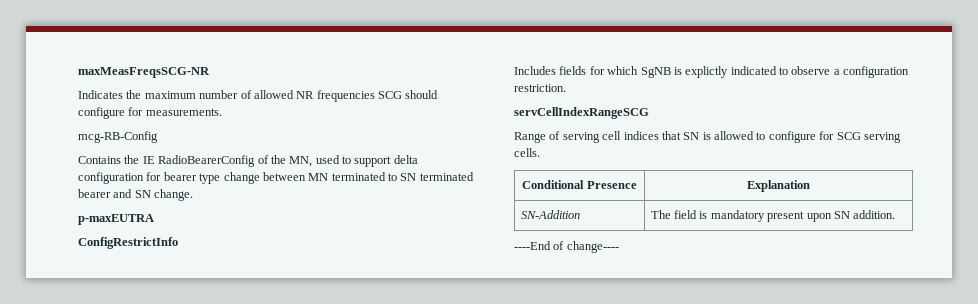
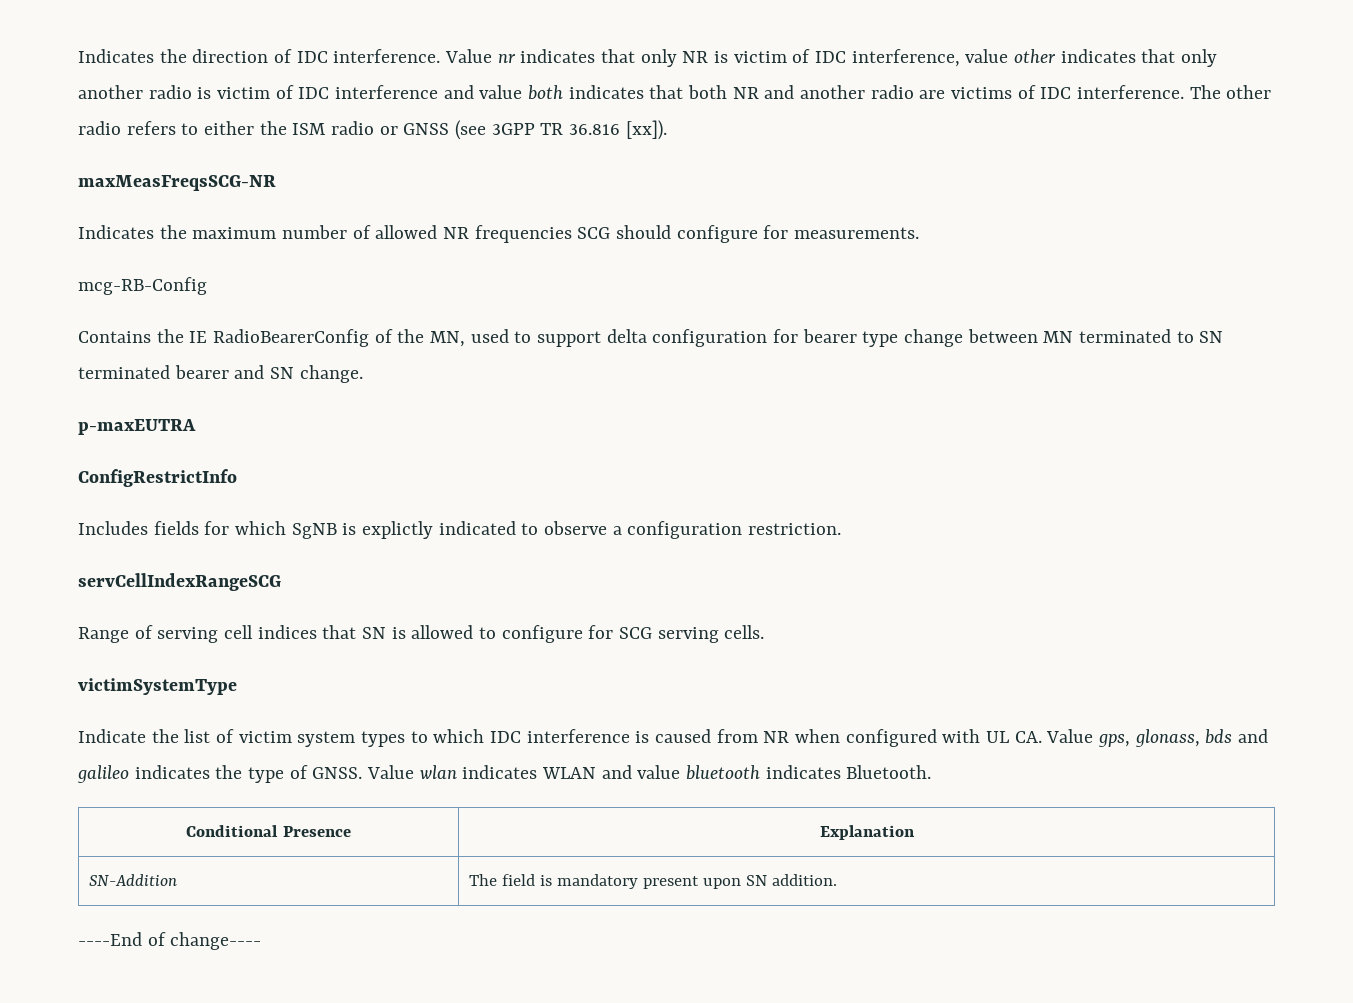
+ Indicates the direction of IDC interference. Value nr indicates that only NR is victim of IDC interference, value other indicates that only another radio is victim of IDC interference and value both indicates that both NR and another radio are victims of IDC interference. The other radio refers to either the ISM radio or GNSS (see 3GPP TR 36.816 [xx]).
+ victimSystemType
+ Indicate the list of victim system types to which IDC interference is caused from NR when configured with UL CA. Value gps, glonass, bds and galileo indicates the type of GNSS. Value wlan indicates WLAN and value bluetooth indicates Bluetooth.

